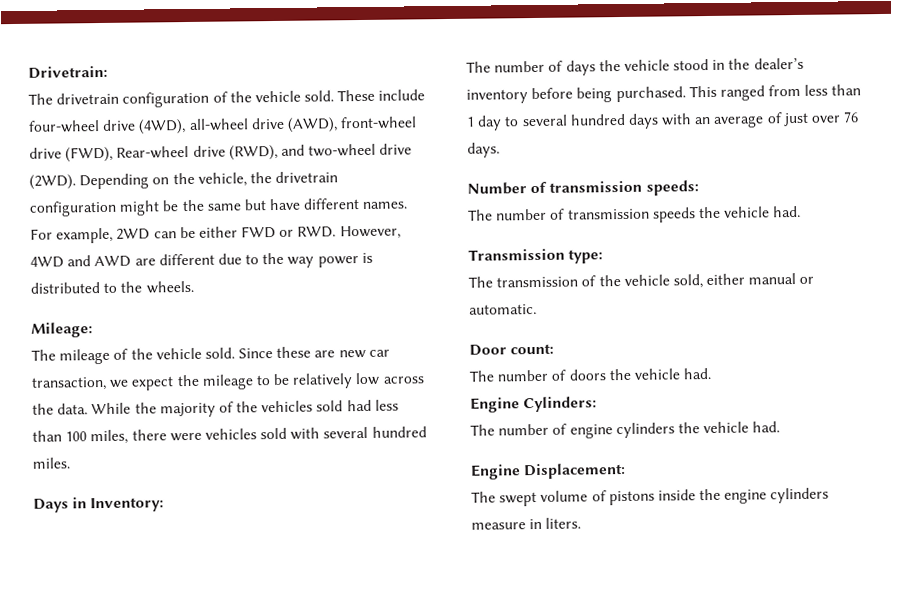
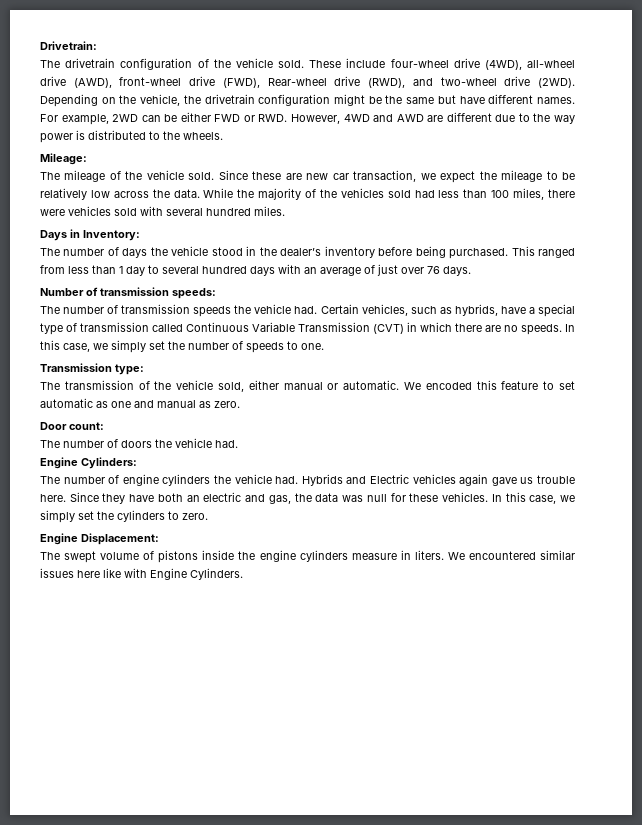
+ Certain vehicles, such as hybrids, have a special type of transmission called Continuous Variable Transmission (CVT) in which there are no speeds. In this case, we simply set the number of speeds to one.
+ We encoded this feature to set automatic as one and manual as zero.
+ Hybrids and Electric vehicles again gave us trouble here. Since they have both an electric and gas, the data was null for these vehicles. In this case, we simply set the cylinders to zero.
+ We encountered similar issues here like with Engine Cylinders.

